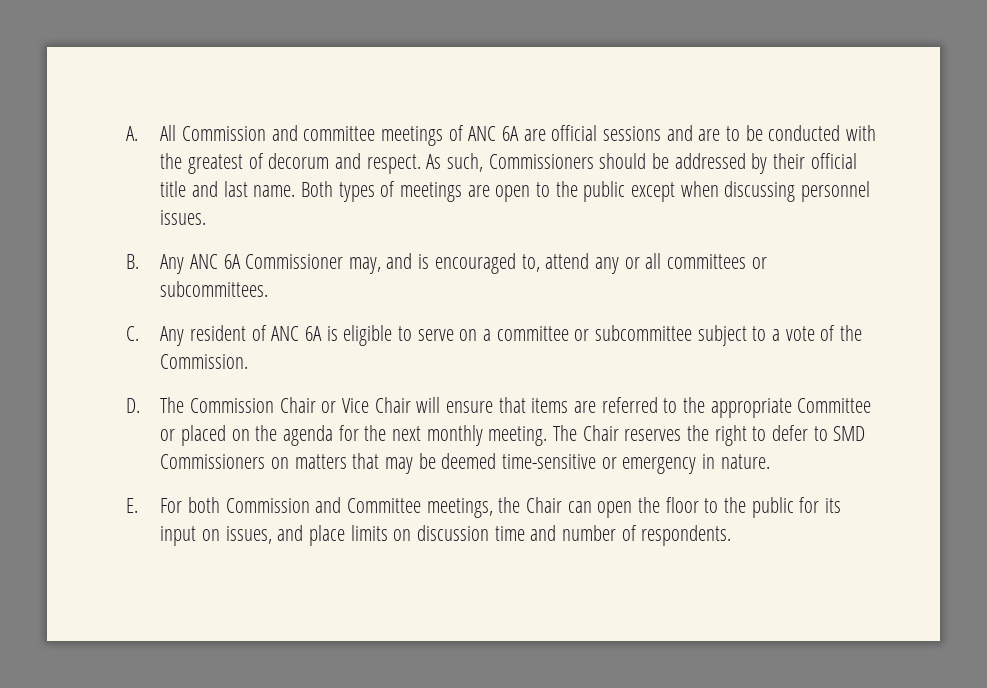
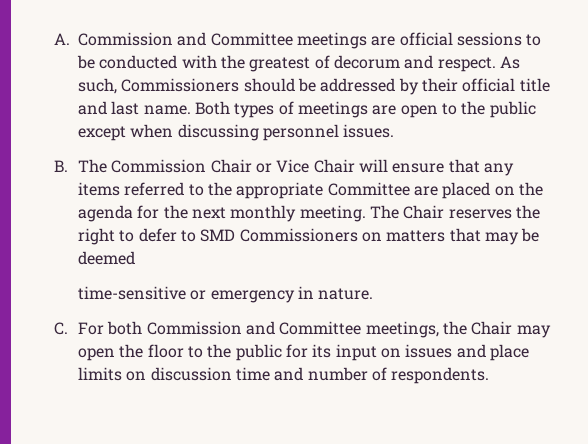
- A. All Commission and committee meetings of ANC 6A are official sessions and are to be conducted with the greatest of decorum and respect.
+ A. Commission and Committee meetings are official sessions to be conducted with the greatest of decorum and respect.
- B. Any ANC 6A Commissioner may, and is encouraged to, attend any or all committees or subcommittees.
- C. Any resident of ANC 6A is eligible to serve on a committee or subcommittee subject to a vote of the Commission.
- D. The Commission Chair or Vice Chair will ensure that items are referred to the appropriate Committee or placed on the agenda for the next monthly meeting.
+ B. The Commission Chair or Vice Chair will ensure that any items referred to the appropriate Committee are placed on the agenda for the next monthly meeting.
- The Chair reserves the right to defer to SMD Commissioners on matters that may be deemed time-sensitive or emergency in nature.
+ The Chair reserves the right to defer to SMD Commissioners on matters that may be deemed
+ time-sensitive or emergency in nature.
- E. For both Commission and Committee meetings, the Chair can open the floor to the public for its input on issues, and place limits on discussion time and number of respondents.
+ C. For both Commission and Committee meetings, the Chair may open the floor to the public for its input on issues and place limits on discussion time and number of respondents.

